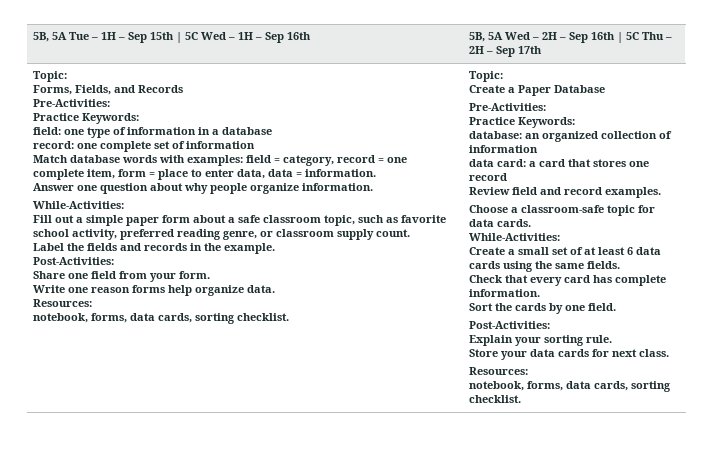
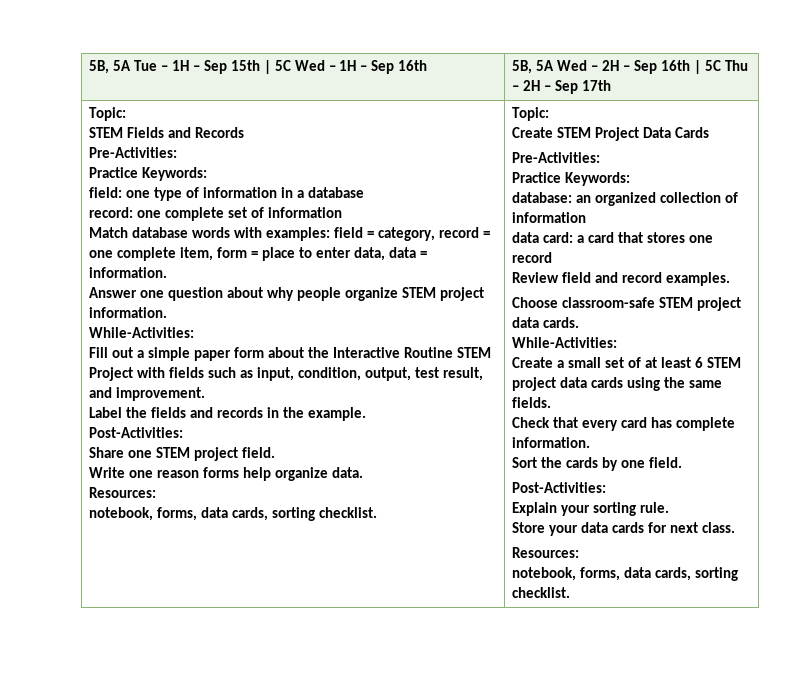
- Forms, Fields, and Records
+ STEM Fields and Records
- Answer one question about why people organize information.
+ Answer one question about why people organize STEM project information.
- Fill out a simple paper form about a safe classroom topic, such as favorite school activity, preferred reading genre, or classroom supply count.
+ Fill out a simple paper form about the Interactive Routine STEM Project with fields such as input, condition, output, test result, and improvement.
- Share one field from your form.
+ Share one STEM project field.
- Create a Paper Database
+ Create STEM Project Data Cards
- Choose a classroom-safe topic for data cards.
+ Choose classroom-safe STEM project data cards.
- Create a small set of at least 6 data cards using the same fields.
+ Create a small set of at least 6 STEM project data cards using the same fields.

